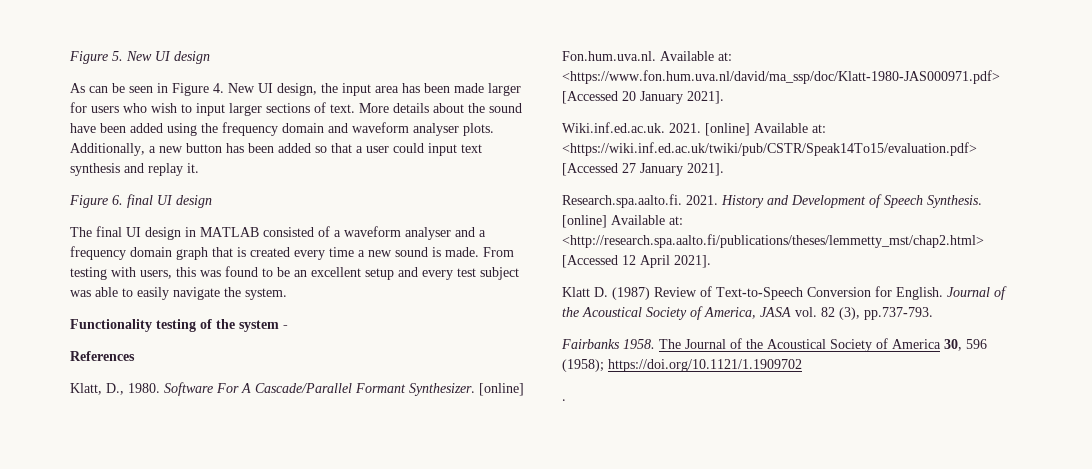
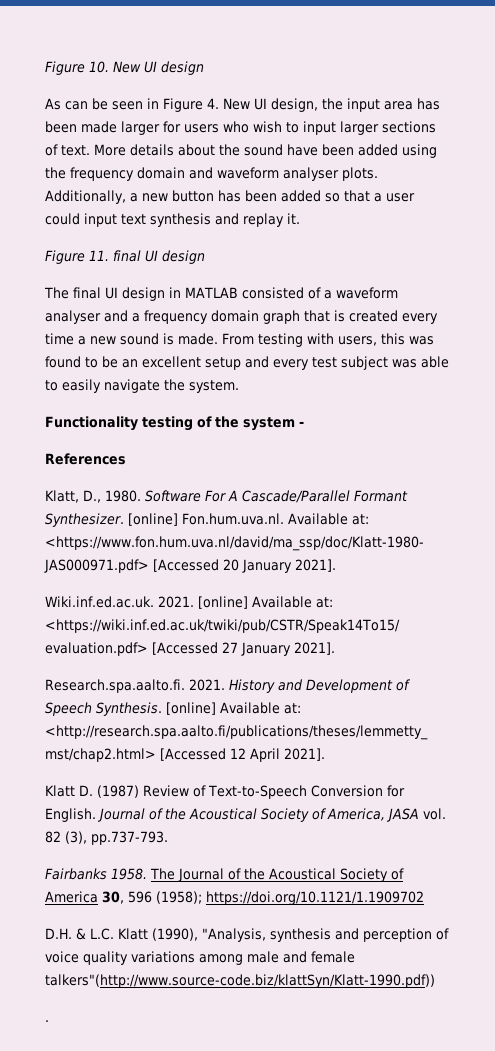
- Figure 5. New UI design
+ Figure 10. New UI design
- Figure 6. final UI design
+ Figure 11. final UI design
+ D.H. & L.C. Klatt (1990), "Analysis, synthesis and perception of voice quality variations among male and female talkers"(http://www.source-code.biz/klattSyn/Klatt-1990.pdf))

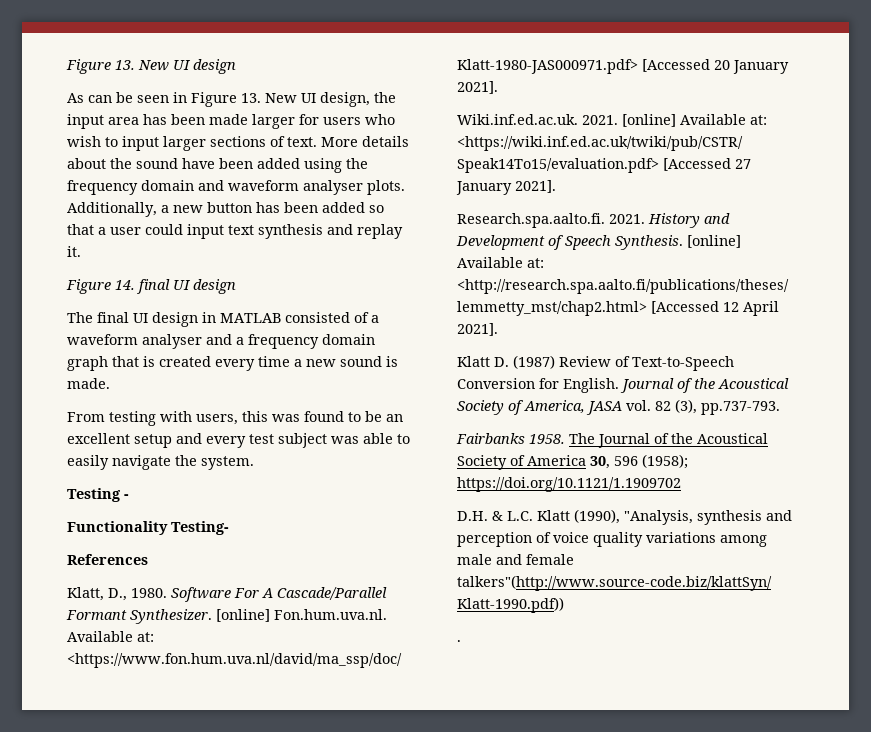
- Figure 10. New UI design
+ Figure 13. New UI design
- As can be seen in Figure 4. New UI design, the input area has been made larger for users who wish to input larger sections of text.
+ As can be seen in Figure 13. New UI design, the input area has been made larger for users who wish to input larger sections of text.
- Figure 11. final UI design
+ Figure 14. final UI design
- The final UI design in MATLAB consisted of a waveform analyser and a frequency domain graph that is created every time a new sound is made. From testing with users, this was found to be an excellent setup and every test subject was able to easily navigate the system.
+ The final UI design in MATLAB consisted of a waveform analyser and a frequency domain graph that is created every time a new sound is made.
+ From testing with users, this was found to be an excellent setup and every test subject was able to easily navigate the system.
+ Testing -
- Functionality testing of the system -
+ Functionality Testing-

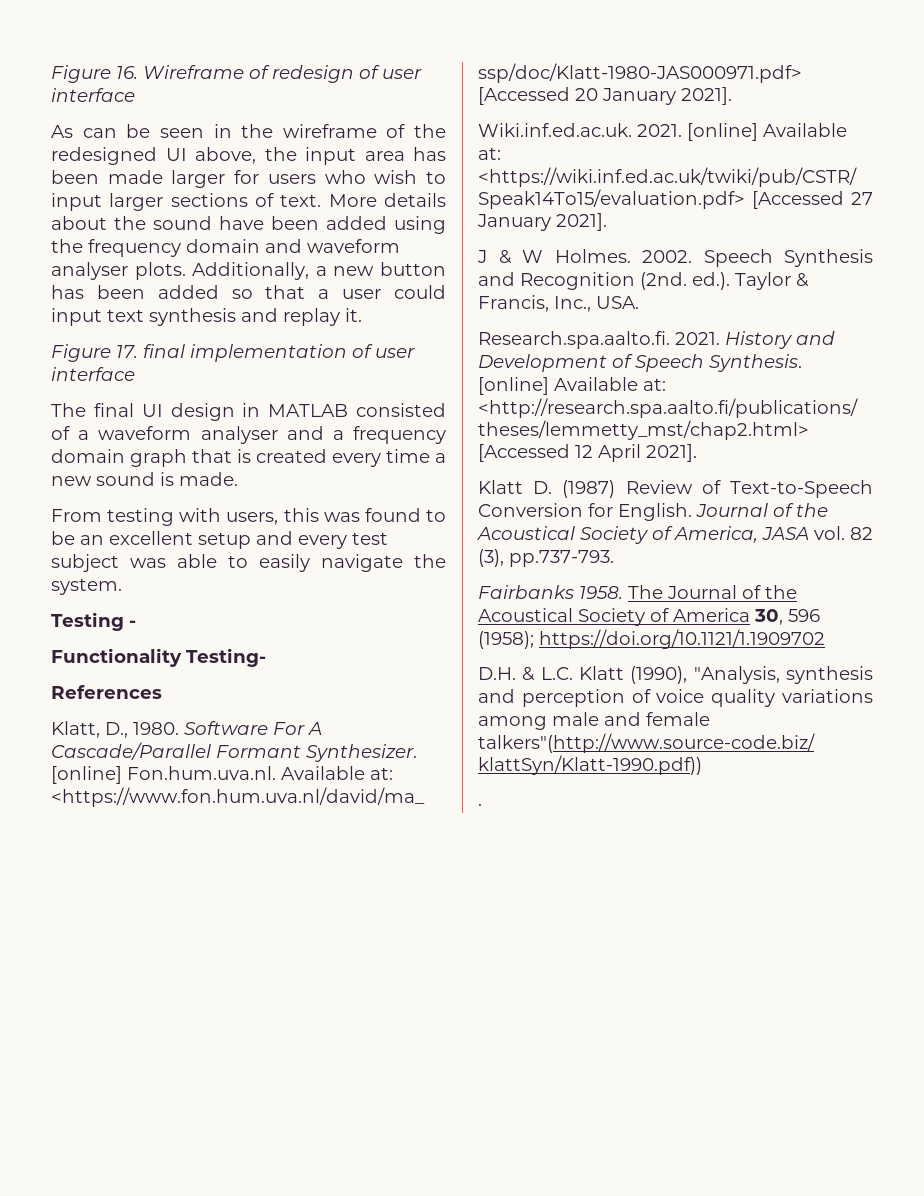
- Figure 13. New UI design
+ Figure 16. Wireframe of redesign of user interface
- As can be seen in Figure 13. New UI design, the input area has been made larger for users who wish to input larger sections of text.
+ As can be seen in the wireframe of the redesigned UI above, the input area has been made larger for users who wish to input larger sections of text.
- Figure 14. final UI design
+ Figure 17. final implementation of user interface
+ J & W Holmes. 2002. Speech Synthesis and Recognition (2nd. ed.). Taylor & Francis, Inc., USA.

